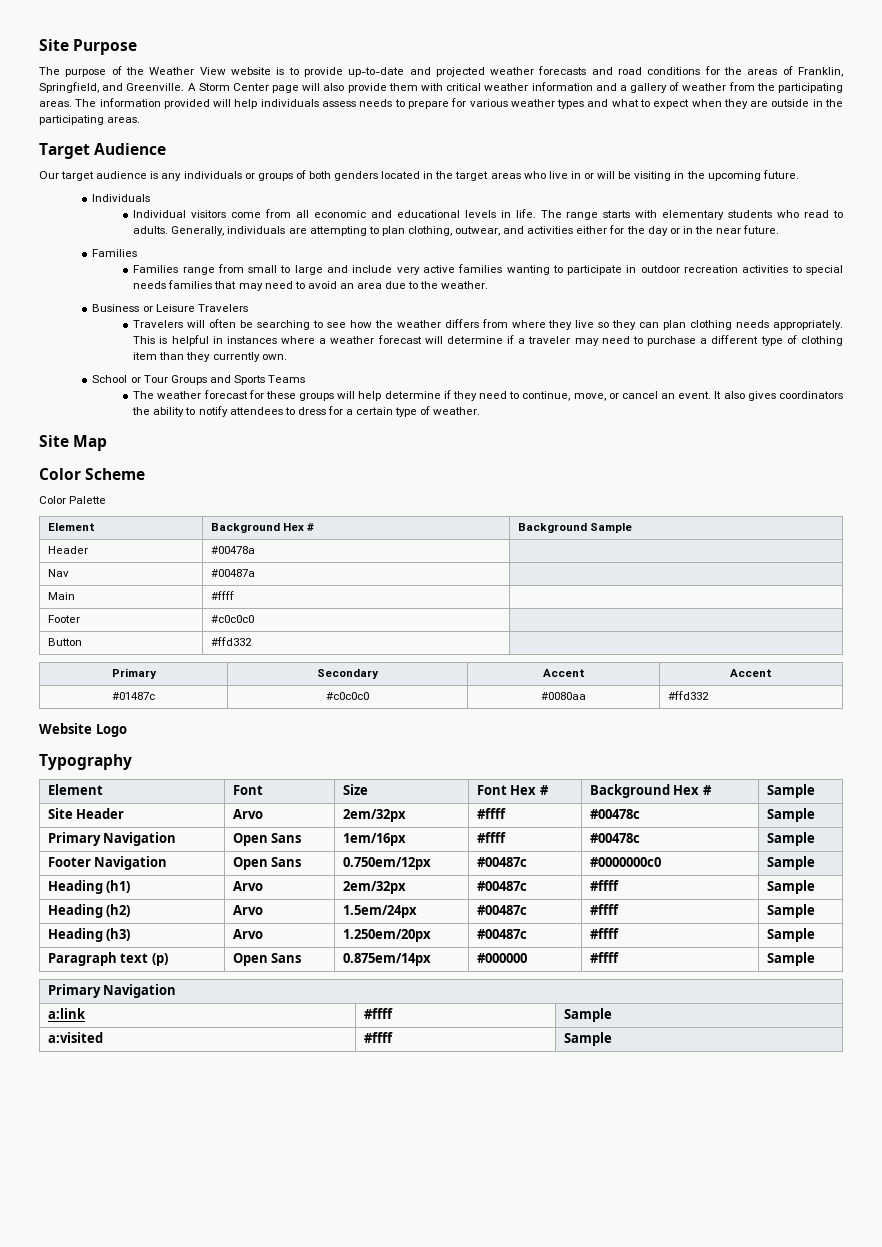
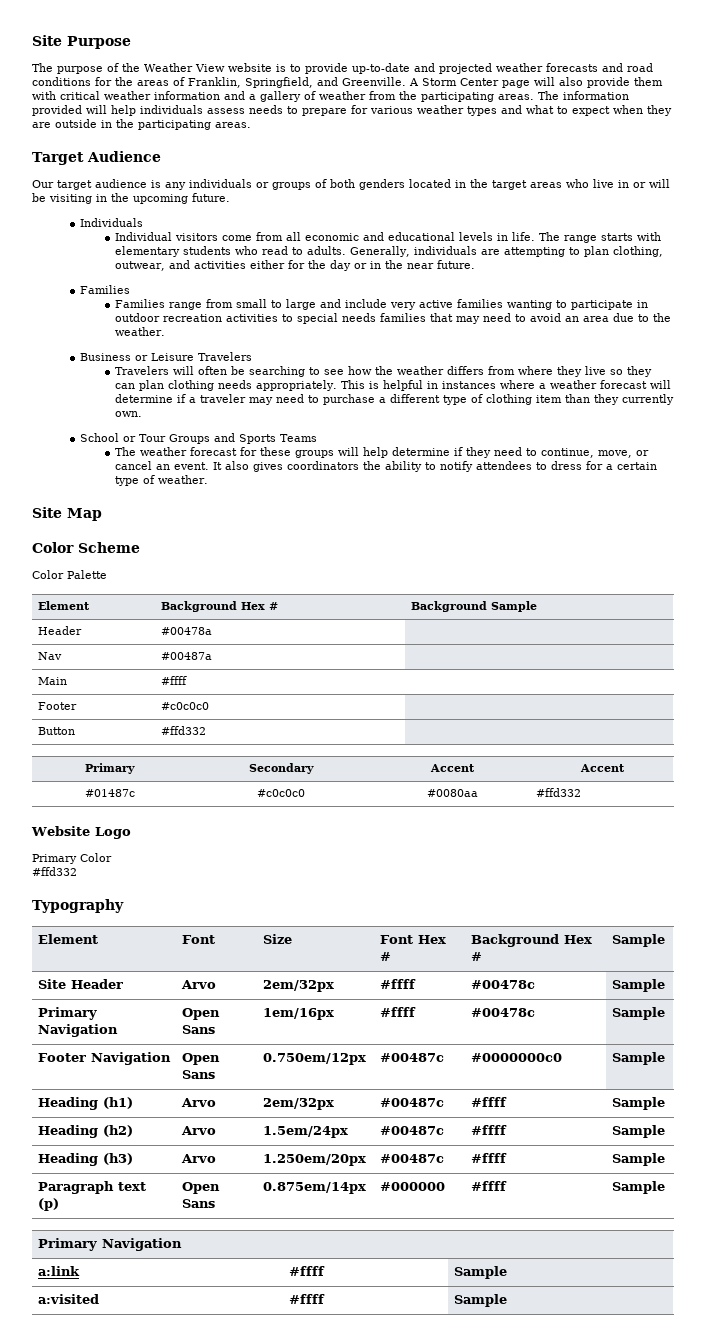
+ Primary Color
+ #ffd332

